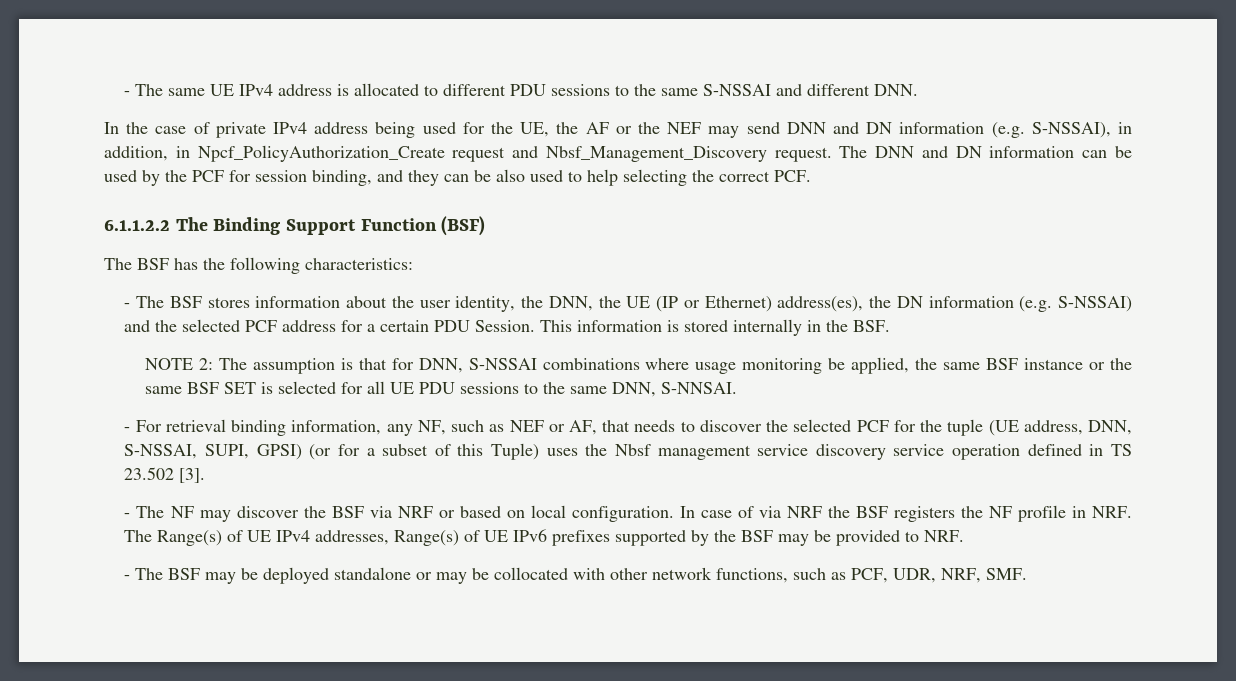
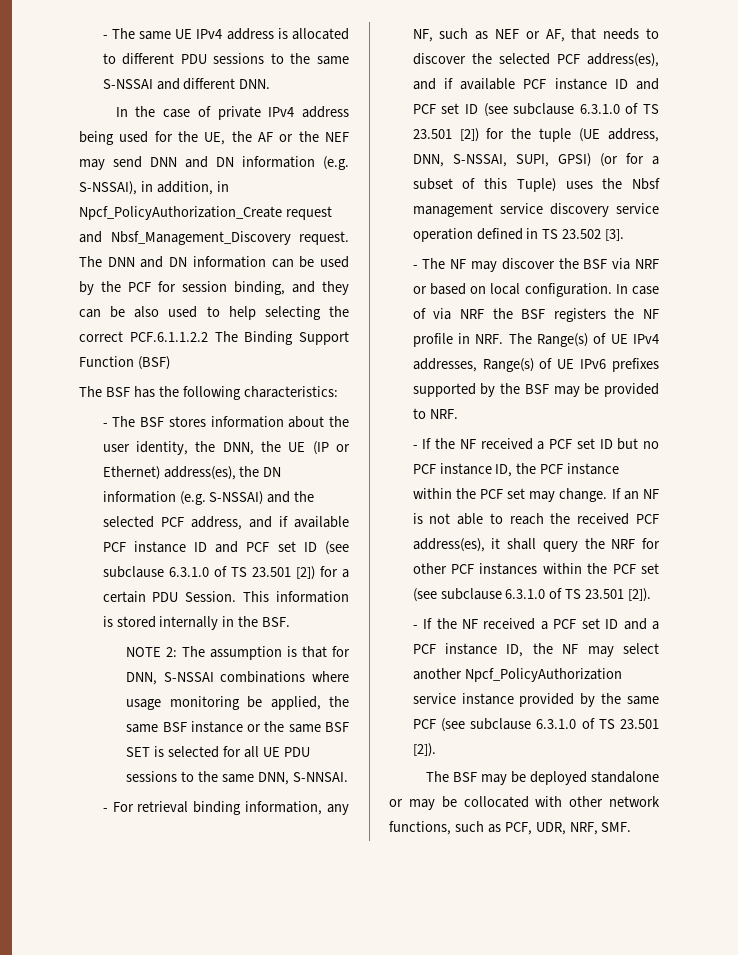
- The DNN and DN information can be used by the PCF for session binding, and they can be also used to help selecting the correct PCF.
- 6.1.1.2.2 The Binding Support Function (BSF)
+ The DNN and DN information can be used by the PCF for session binding, and they can be also used to help selecting the correct PCF.6.1.1.2.2 The Binding Support Function (BSF)
- - The BSF stores information about the user identity, the DNN, the UE (IP or Ethernet) address(es), the DN information (e.g. S-NSSAI) and the selected PCF address for a certain PDU Session.
+ - The BSF stores information about the user identity, the DNN, the UE (IP or Ethernet) address(es), the DN information (e.g. S-NSSAI) and the selected PCF address, and if available PCF instance ID and PCF set ID (see subclause 6.3.1.0 of TS 23.501 [2]) for a certain PDU Session.
- - For retrieval binding information, any NF, such as NEF or AF, that needs to discover the selected PCF for the tuple (UE address, DNN, S-NSSAI, SUPI, GPSI) (or for a subset of this Tuple) uses the Nbsf management service discovery service operation defined in TS 23.502 [3].
+ - For retrieval binding information, any NF, such as NEF or AF, that needs to discover the selected PCF address(es), and if available PCF instance ID and PCF set ID (see subclause 6.3.1.0 of TS 23.501 [2]) for the tuple (UE address, DNN, S-NSSAI, SUPI, GPSI) (or for a subset of this Tuple) uses the Nbsf management service discovery service operation defined in TS 23.502 [3].
- - The BSF may be deployed standalone or may be collocated with other network functions, such as PCF, UDR, NRF, SMF.
+ - If the NF received a PCF set ID but no PCF instance ID, the PCF instance within the PCF set may change. If an NF is not able to reach the received PCF address(es), it shall query the NRF for other PCF instances within the PCF set (see subclause 6.3.1.0 of TS 23.501 [2]).
+ - If the NF received a PCF set ID and a PCF instance ID, the NF may select another Npcf_PolicyAuthorization service instance provided by the same PCF (see subclause 6.3.1.0 of TS 23.501 [2]).
+ The BSF may be deployed standalone or may be collocated with other network functions, such as PCF, UDR, NRF, SMF.

